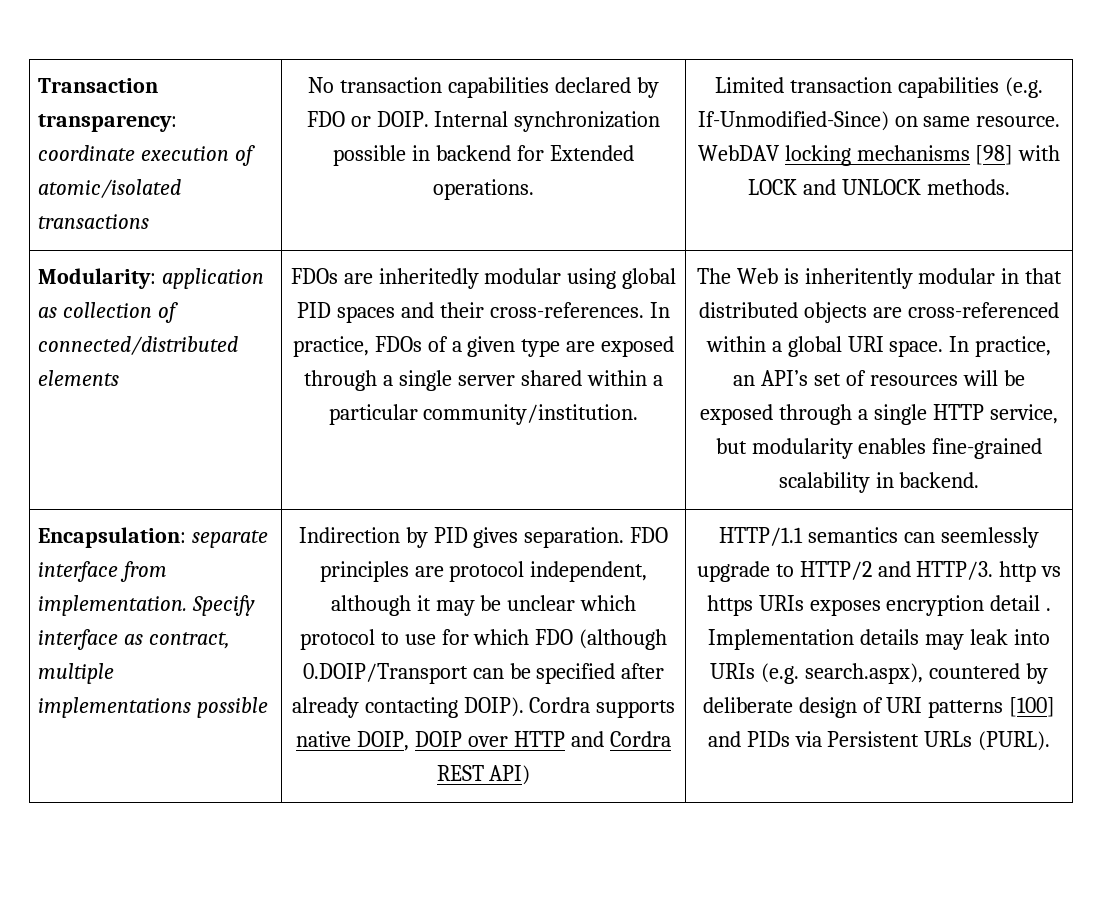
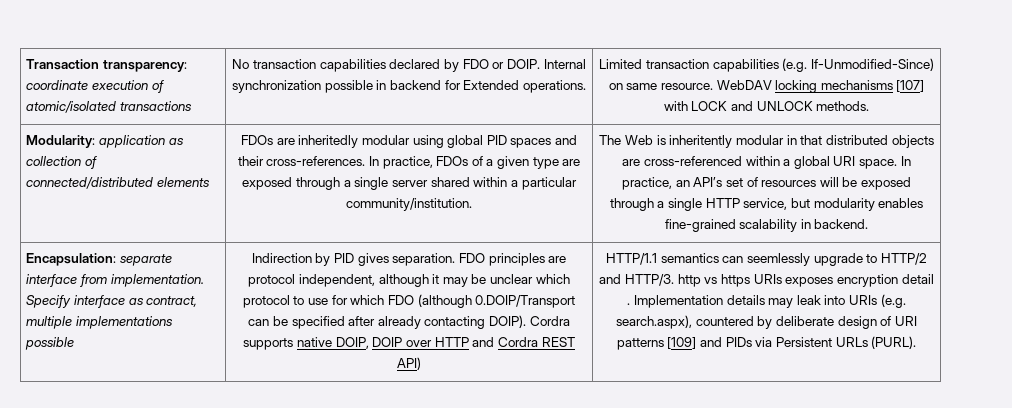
- Transaction transparency: coordinate execution of atomic/isolated transactions | No transaction capabilities declared by FDO or DOIP. Internal synchronization possible in backend for Extended operations. | Limited transaction capabilities (e.g. If-Unmodified-Since) on same resource. WebDAV locking mechanisms [98] with LOCK and UNLOCK methods.
+ Transaction transparency: coordinate execution of atomic/isolated transactions | No transaction capabilities declared by FDO or DOIP. Internal synchronization possible in backend for Extended operations. | Limited transaction capabilities (e.g. If-Unmodified-Since) on same resource. WebDAV locking mechanisms [107] with LOCK and UNLOCK methods.
- Implementation details may leak into URIs (e.g. search.aspx), countered by deliberate design of URI patterns [100] and PIDs via Persistent URLs (PURL).
+ Implementation details may leak into URIs (e.g. search.aspx), countered by deliberate design of URI patterns [109] and PIDs via Persistent URLs (PURL).

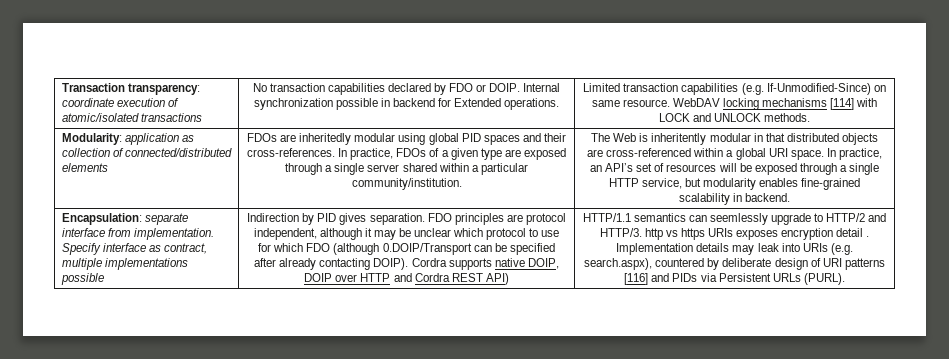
- Transaction transparency: coordinate execution of atomic/isolated transactions | No transaction capabilities declared by FDO or DOIP. Internal synchronization possible in backend for Extended operations. | Limited transaction capabilities (e.g. If-Unmodified-Since) on same resource. WebDAV locking mechanisms [107] with LOCK and UNLOCK methods.
+ Transaction transparency: coordinate execution of atomic/isolated transactions | No transaction capabilities declared by FDO or DOIP. Internal synchronization possible in backend for Extended operations. | Limited transaction capabilities (e.g. If-Unmodified-Since) on same resource. WebDAV locking mechanisms [114] with LOCK and UNLOCK methods.
- Implementation details may leak into URIs (e.g. search.aspx), countered by deliberate design of URI patterns [109] and PIDs via Persistent URLs (PURL).
+ Implementation details may leak into URIs (e.g. search.aspx), countered by deliberate design of URI patterns [116] and PIDs via Persistent URLs (PURL).

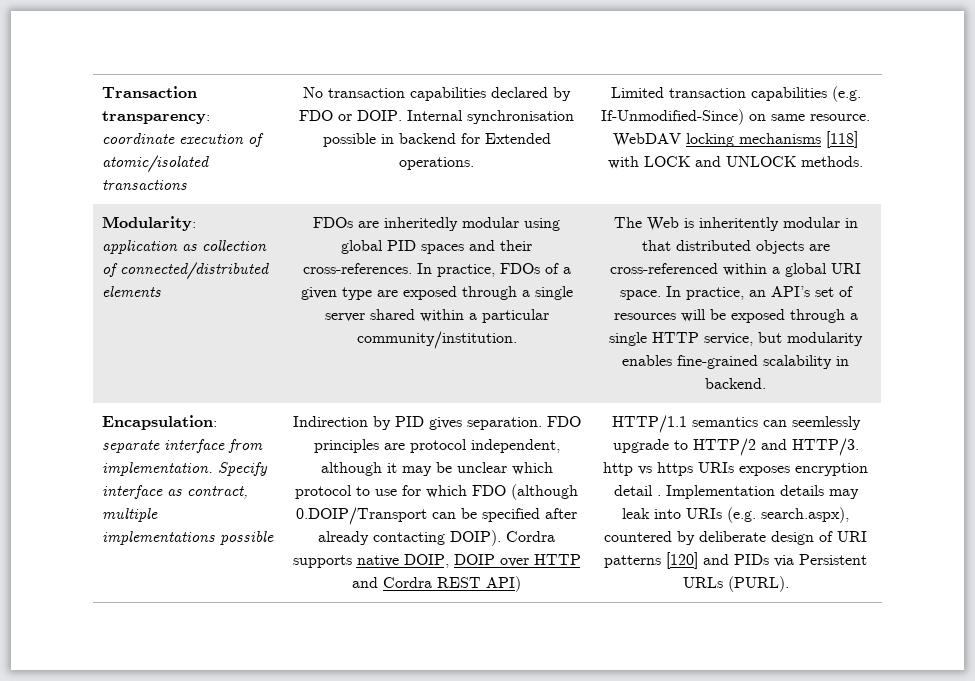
- Transaction transparency: coordinate execution of atomic/isolated transactions | No transaction capabilities declared by FDO or DOIP. Internal synchronization possible in backend for Extended operations. | Limited transaction capabilities (e.g. If-Unmodified-Since) on same resource. WebDAV locking mechanisms [114] with LOCK and UNLOCK methods.
+ Transaction transparency: coordinate execution of atomic/isolated transactions | No transaction capabilities declared by FDO or DOIP. Internal synchronisation possible in backend for Extended operations. | Limited transaction capabilities (e.g. If-Unmodified-Since) on same resource. WebDAV locking mechanisms [118] with LOCK and UNLOCK methods.
- Implementation details may leak into URIs (e.g. search.aspx), countered by deliberate design of URI patterns [116] and PIDs via Persistent URLs (PURL).
+ Implementation details may leak into URIs (e.g. search.aspx), countered by deliberate design of URI patterns [120] and PIDs via Persistent URLs (PURL).

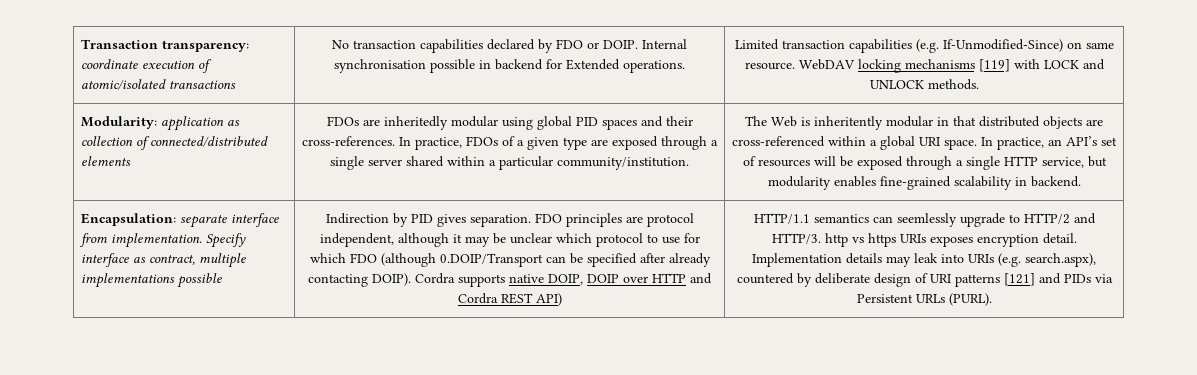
- Transaction transparency: coordinate execution of atomic/isolated transactions | No transaction capabilities declared by FDO or DOIP. Internal synchronisation possible in backend for Extended operations. | Limited transaction capabilities (e.g. If-Unmodified-Since) on same resource. WebDAV locking mechanisms [118] with LOCK and UNLOCK methods.
+ Transaction transparency: coordinate execution of atomic/isolated transactions | No transaction capabilities declared by FDO or DOIP. Internal synchronisation possible in backend for Extended operations. | Limited transaction capabilities (e.g. If-Unmodified-Since) on same resource. WebDAV locking mechanisms [119] with LOCK and UNLOCK methods.
- HTTP/1.1 semantics can seemlessly upgrade to HTTP/2 and HTTP/3. http vs https URIs exposes encryption detail .
+ HTTP/1.1 semantics can seemlessly upgrade to HTTP/2 and HTTP/3. http vs https URIs exposes encryption detail.
- Implementation details may leak into URIs (e.g. search.aspx), countered by deliberate design of URI patterns [120] and PIDs via Persistent URLs (PURL).
+ Implementation details may leak into URIs (e.g. search.aspx), countered by deliberate design of URI patterns [121] and PIDs via Persistent URLs (PURL).

